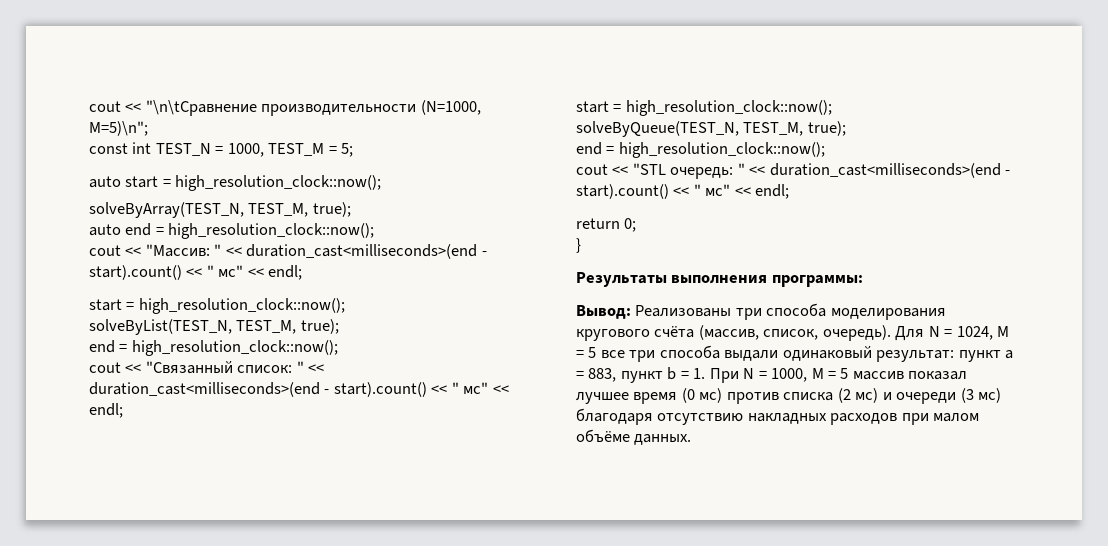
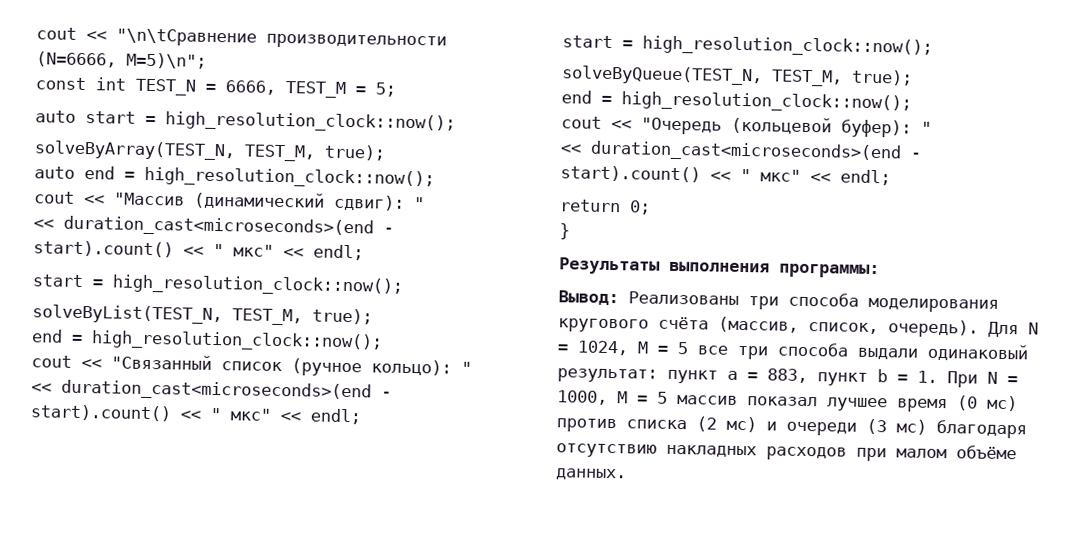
- cout << "\n\tСравнение производительности (N=1000, M=5)\n";
+ cout << "\n\tСравнение производительности (N=6666, M=5)\n";
- const int TEST_N = 1000, TEST_M = 5;
+ const int TEST_N = 6666, TEST_M = 5;
- cout << "Массив: " << duration_cast<milliseconds>(end - start).count() << " мс" << endl;
+ cout << "Массив (динамический сдвиг): "
+ << duration_cast<microseconds>(end - start).count() << " мкс" << endl;
- cout << "Связанный список: " << duration_cast<milliseconds>(end - start).count() << " мс" << endl;
+ cout << "Связанный список (ручное кольцо): "
+ << duration_cast<microseconds>(end - start).count() << " мкс" << endl;
- cout << "STL очередь: " << duration_cast<milliseconds>(end - start).count() << " мс" << endl;
+ cout << "Очередь (кольцевой буфер): "
+ << duration_cast<microseconds>(end - start).count() << " мкс" << endl;

